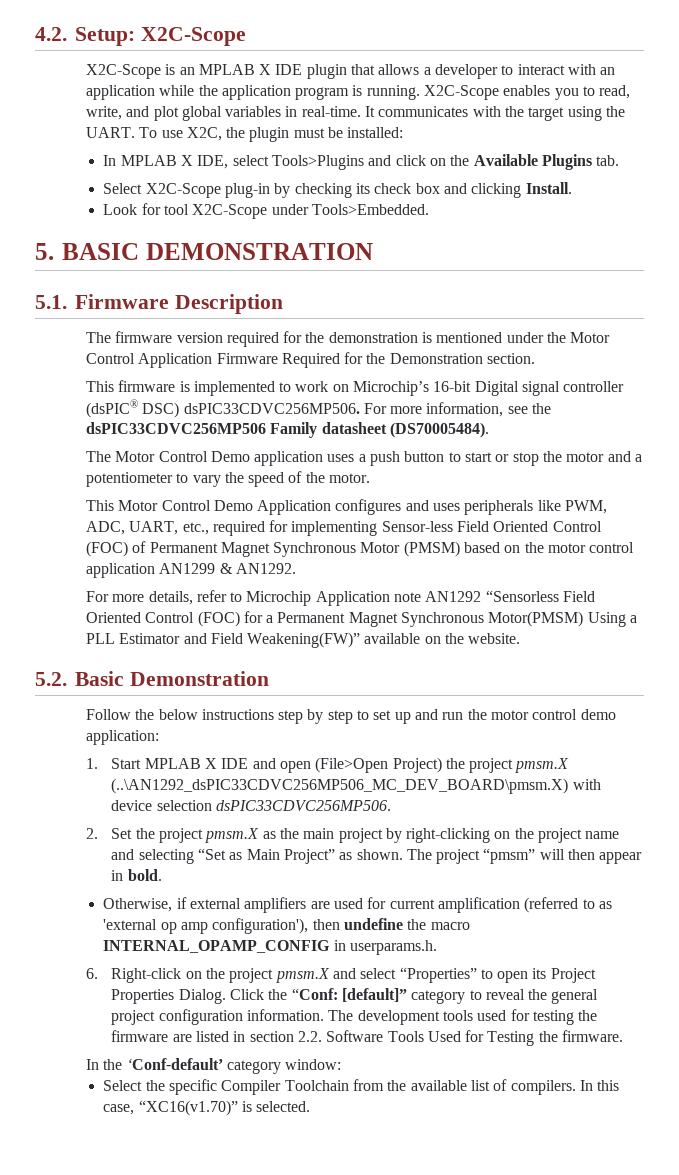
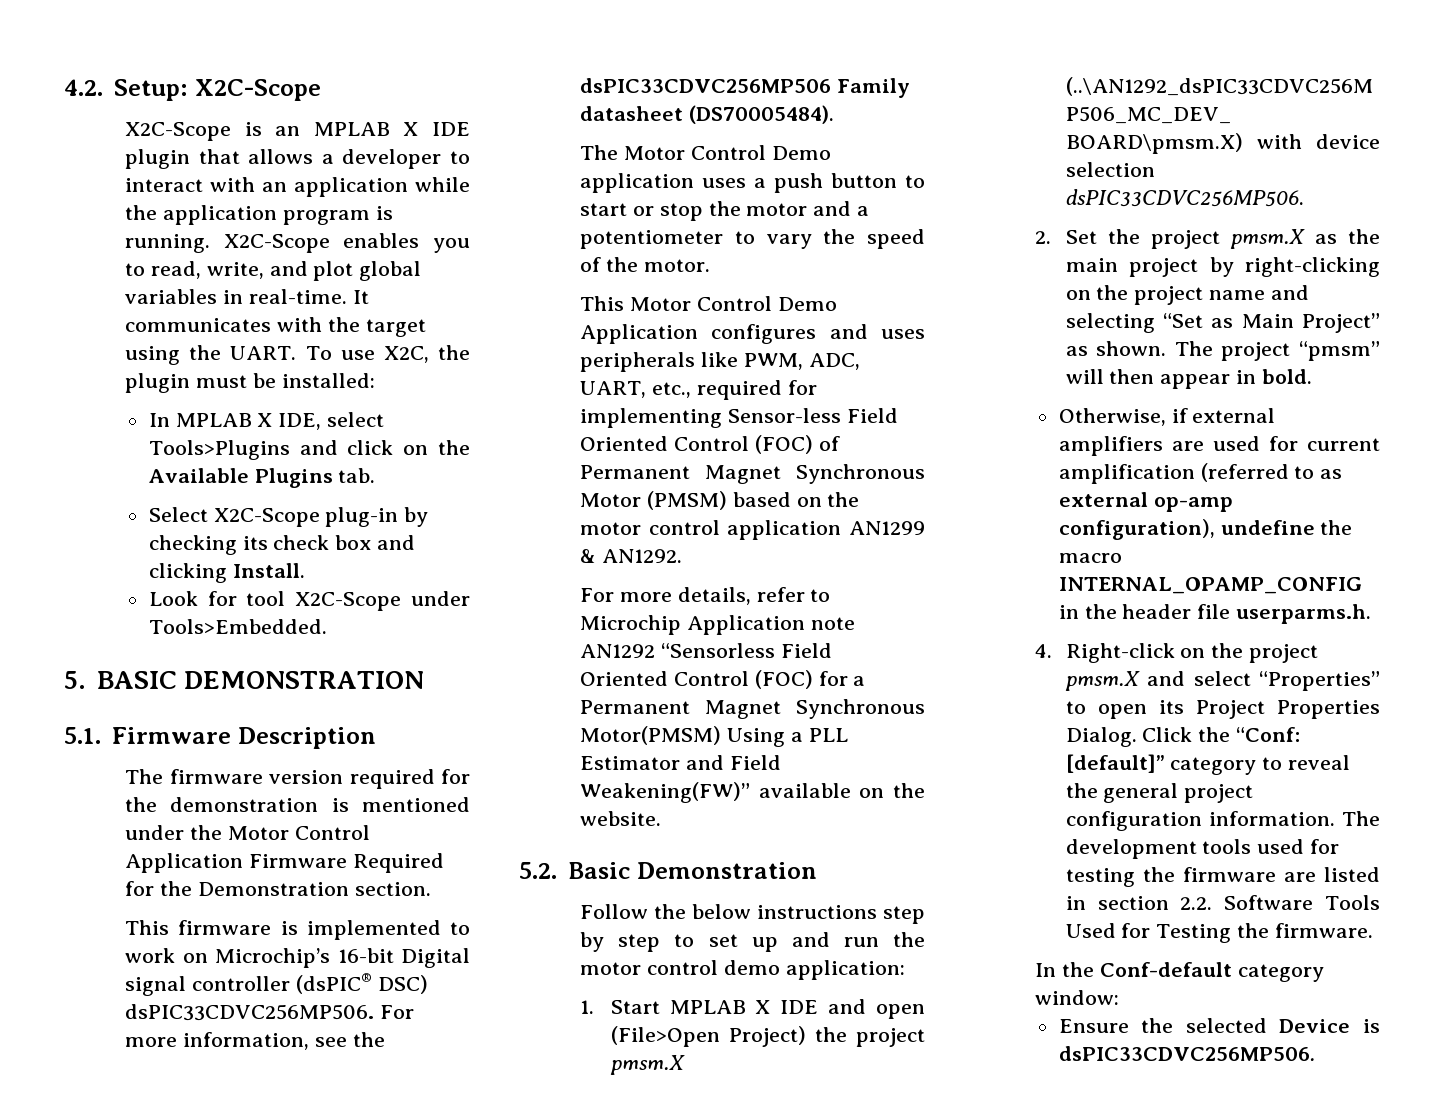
- Otherwise, if external amplifiers are used for current amplification (referred to as 'external op amp configuration'), then undefine the macro INTERNAL_OPAMP_CONFIG in userparams.h.
- 6. Right-click on the project pmsm.X and select “Properties” to open its Project Properties Dialog.
+ Otherwise, if external amplifiers are used for current amplification (referred to as external op-amp configuration), undefine the macro INTERNAL_OPAMP_CONFIG in the header file userparms.h.
+ 4. Right-click on the project pmsm.X and select “Properties” to open its Project Properties Dialog.
- In the ‘Conf-default’ category window:
+ In the Conf-default category window:
- Select the specific Compiler Toolchain from the available list of compilers. In this case, “XC16(v1.70)” is selected.
+ Ensure the selected Device is dsPIC33CDVC256MP506.

